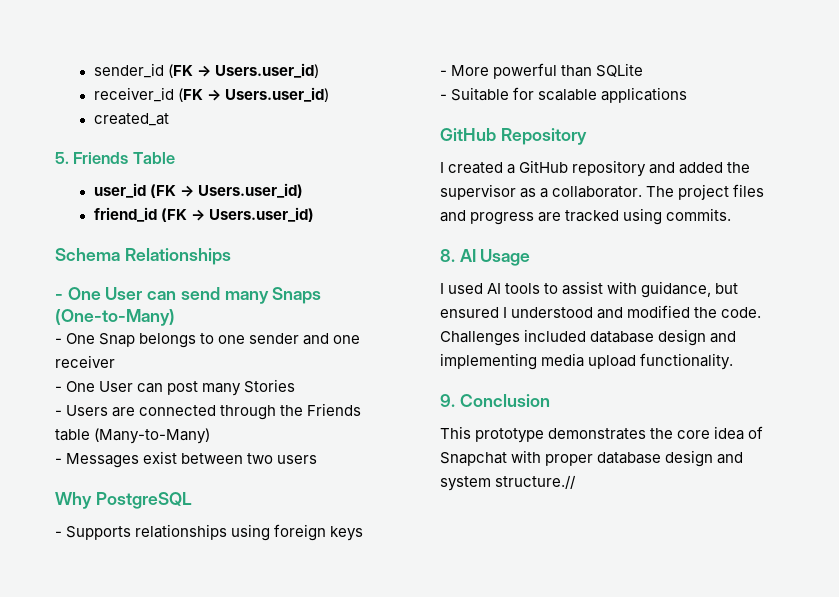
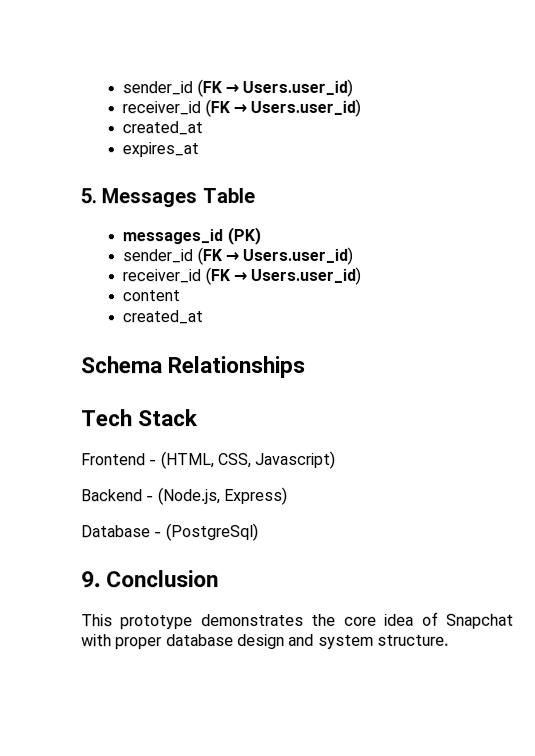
+ expires_at
- 5. Friends Table
+ 5. Messages Table
- user_id (FK → Users.user_id)
- friend_id (FK → Users.user_id)
+ messages_id (PK)
+ sender_id (FK → Users.user_id)
+ receiver_id (FK → Users.user_id)
+ content
+ created_at
- - One User can send many Snaps (One-to-Many)
- - One Snap belongs to one sender and one receiver
- - One User can post many Stories
- - Users are connected through the Friends table (Many-to-Many)
- - Messages exist between two users
- Why PostgreSQL
- - Supports relationships using foreign keys
- - More powerful than SQLite
- - Suitable for scalable applications
- GitHub Repository
- I created a GitHub repository and added the supervisor as a collaborator. The project files and progress are tracked using commits.
- 8. AI Usage
- I used AI tools to assist with guidance, but ensured I understood and modified the code. Challenges included database design and implementing media upload functionality.
+ Tech Stack
+ Frontend - (HTML, CSS, Javascript)
+ Backend - (Node.js, Express)
+ Database - (PostgreSql)
- This prototype demonstrates the core idea of Snapchat with proper database design and system structure.//
+ This prototype demonstrates the core idea of Snapchat with proper database design and system structure.

